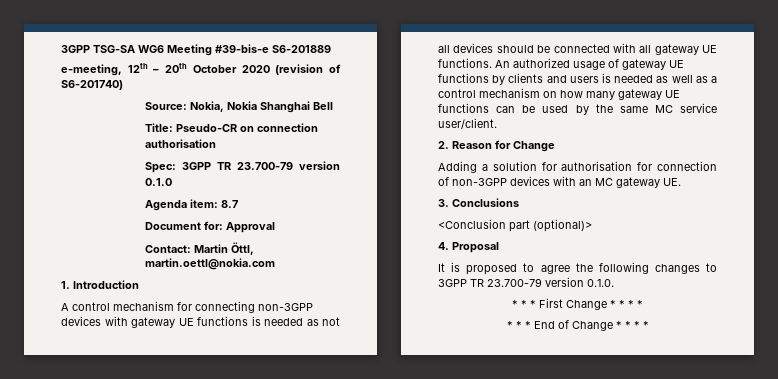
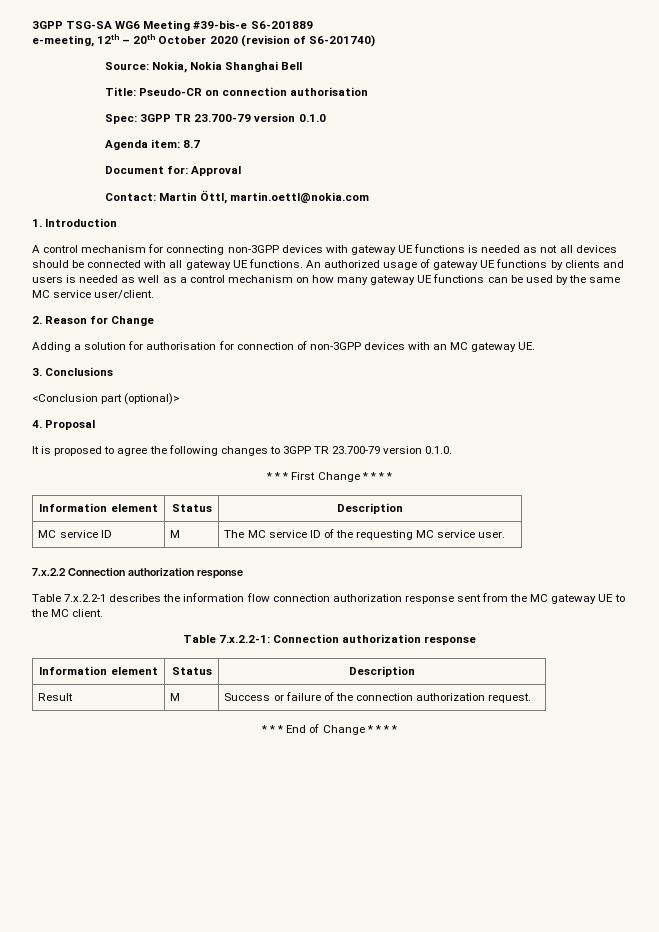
  * * * First Change * * * *
+ Information element | Status | Description
+ MC service ID | M | The MC service ID of the requesting MC service user.
+ 7.x.2.2 Connection authorization response
+ Table 7.x.2.2-1 describes the information flow connection authorization response sent from the MC gateway UE to the MC client.
+ Table 7.x.2.2-1: Connection authorization response
+ Information element | Status | Description
+ Result | M | Success or failure of the connection authorization request.

